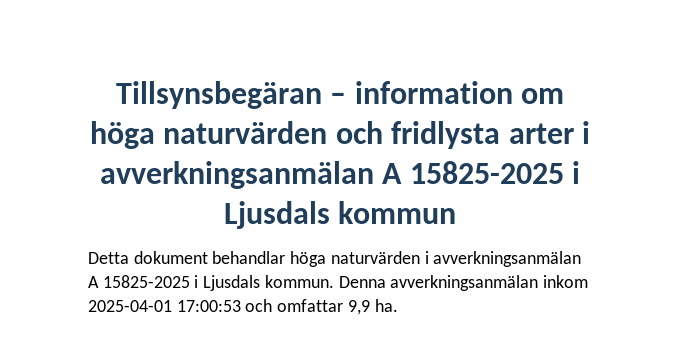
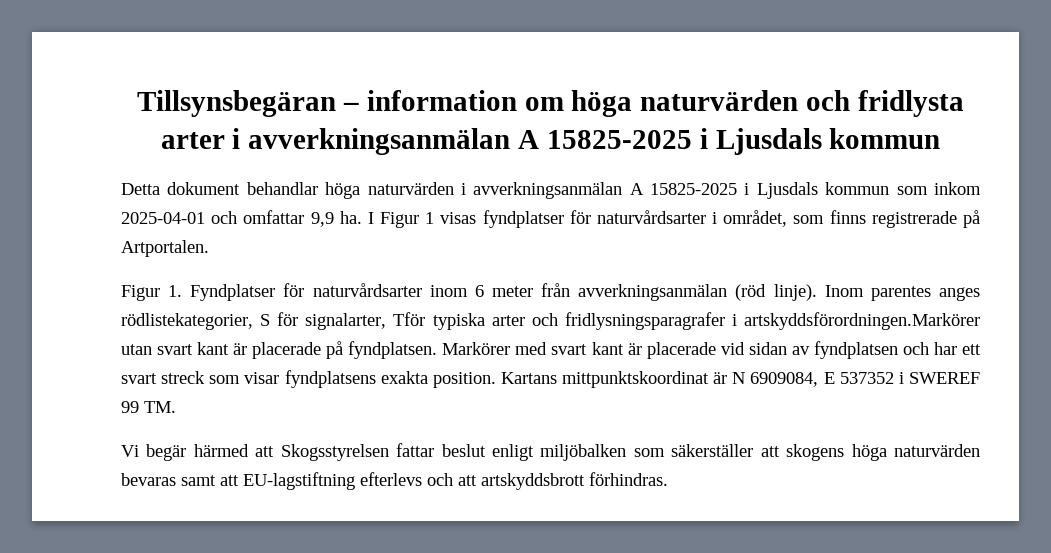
- Detta dokument behandlar höga naturvärden i avverkningsanmälan A 15825-2025 i Ljusdals kommun. Denna avverkningsanmälan inkom 2025-04-01 17:00:53 och omfattar 9,9 ha.
+ Detta dokument behandlar höga naturvärden i avverkningsanmälan A 15825-2025 i Ljusdals kommun som inkom 2025-04-01 och omfattar 9,9 ha.
+ I Figur 1 visas fyndplatser för naturvårdsarter i området, som finns registrerade på Artportalen.
+ Figur 1. Fyndplatser för naturvårdsarter inom 6 meter från avverkningsanmälan (röd linje). Inom parentes anges rödlistekategorier, S för signalarter, Tför typiska arter och fridlysningsparagrafer i artskyddsförordningen.Markörer utan svart kant är placerade på fyndplatsen. Markörer med svart kant är placerade vid sidan av fyndplatsen och har ett svart streck som visar fyndplatsens exakta position. Kartans mittpunktskoordinat är N 6909084, E 537352 i SWEREF 99 TM.
+ Vi begär härmed att Skogsstyrelsen fattar beslut enligt miljöbalken som säkerställer att skogens höga naturvärden bevaras samt att EU-lagstiftning efterlevs och att artskyddsbrott förhindras.

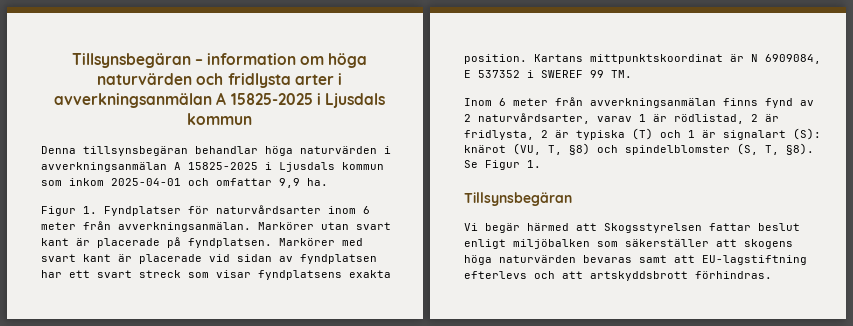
- Detta dokument behandlar höga naturvärden i avverkningsanmälan A 15825-2025 i Ljusdals kommun som inkom 2025-04-01 och omfattar 9,9 ha. I Figur 1 visas fyndplatser för naturvårdsarter i området, som finns registrerade på Artportalen.
+ Denna tillsynsbegäran behandlar höga naturvärden i avverkningsanmälan A 15825-2025 i Ljusdals kommun som inkom 2025-04-01 och omfattar 9,9 ha.
- Figur 1. Fyndplatser för naturvårdsarter inom 6 meter från avverkningsanmälan (röd linje). Inom parentes anges rödlistekategorier, S för signalarter, Tför typiska arter och fridlysningsparagrafer i artskyddsförordningen.Markörer utan svart kant är placerade på fyndplatsen.
+ Figur 1. Fyndplatser för naturvårdsarter inom 6 meter från avverkningsanmälan. Markörer utan svart kant är placerade på fyndplatsen.
- Markörer med svart kant är placerade vid sidan av fyndplatsen och har ett svart streck som visar fyndplatsens exakta position.
+ Markörer med svart kant är placerade vid sidan av fyndplatsen har ett svart streck som visar fyndplatsens exakta position.
+ Inom 6 meter från avverkningsanmälan finns fynd av 2 naturvårdsarter, varav 1 är rödlistad, 2 är fridlysta, 2 är typiska (T) och 1 är signalart (S): knärot (VU, T, §8) och spindelblomster (S, T, §8). Se Figur 1.
+ Tillsynsbegäran

